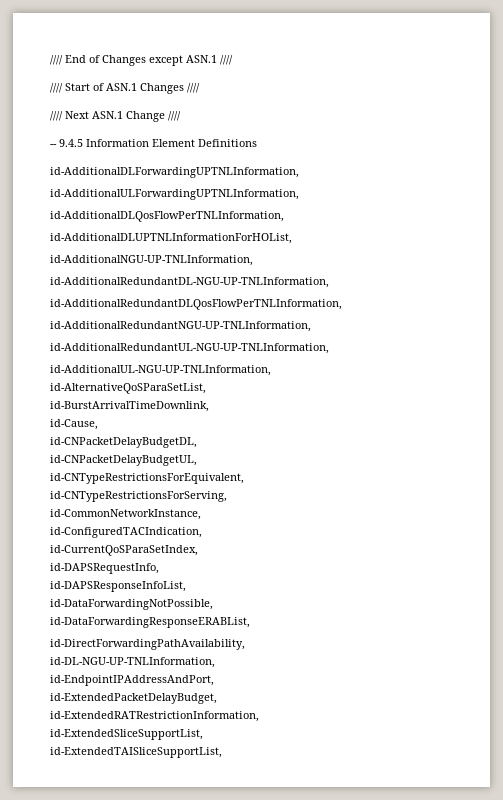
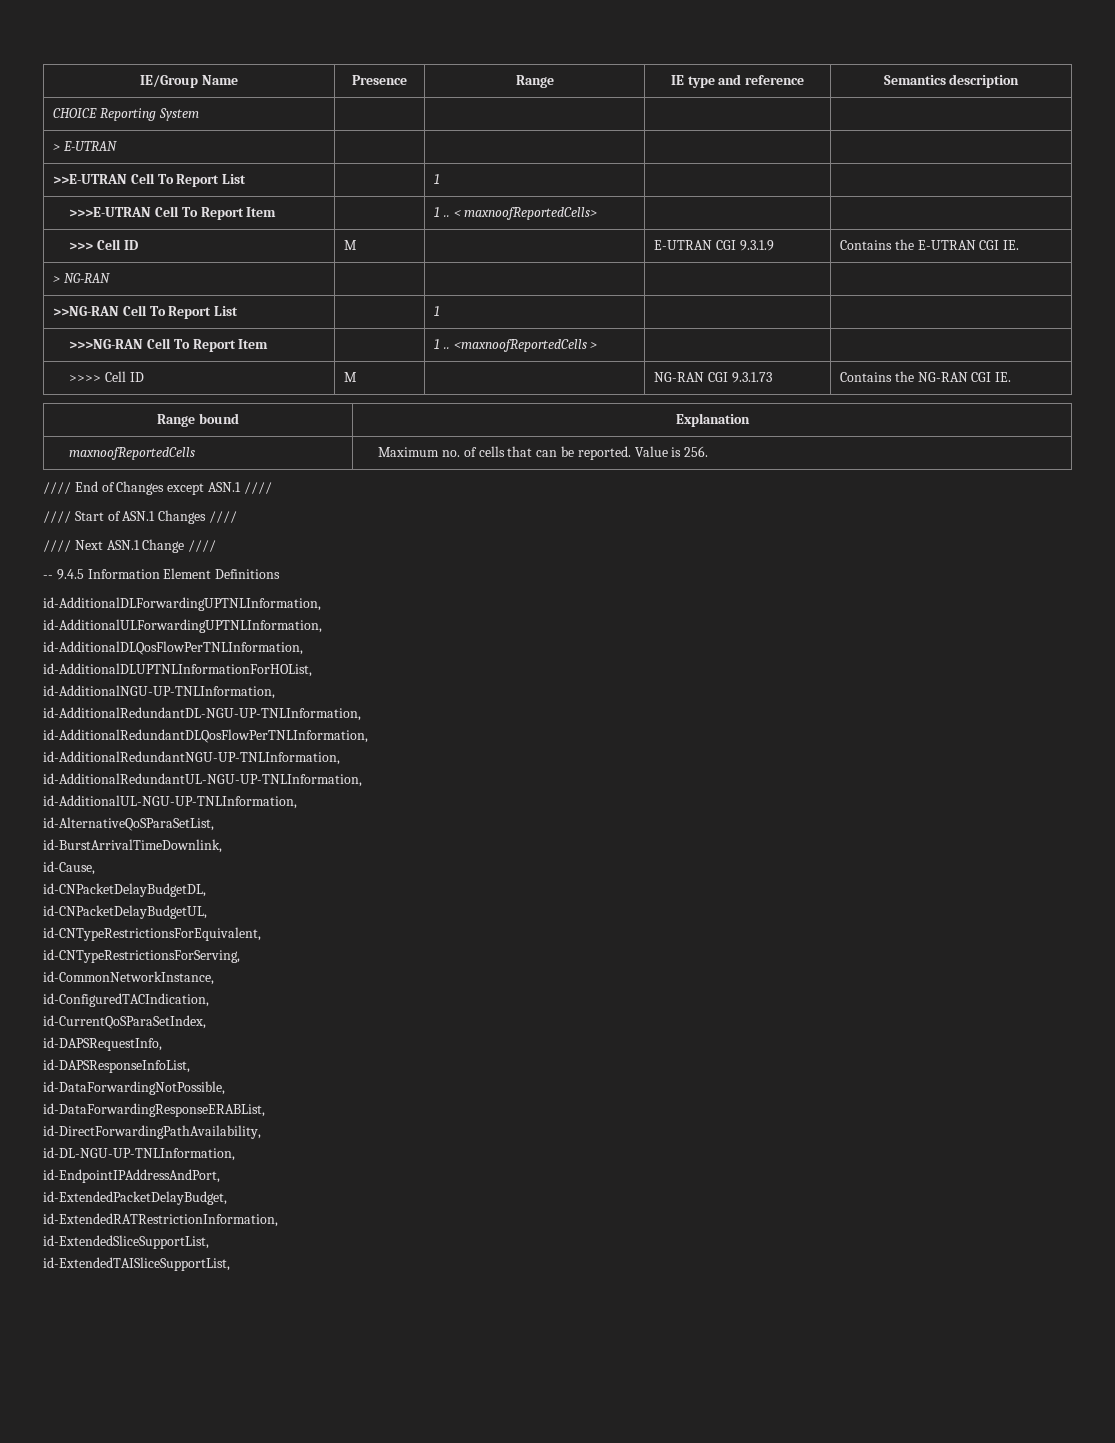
+ IE/Group Name | Presence | Range | IE type and reference | Semantics description
+ CHOICE Reporting System | | | |
+ > E-UTRAN | | | |
+ >>E-UTRAN Cell To Report List | | 1 | |
+ >>>E-UTRAN Cell To Report Item | | 1 .. < maxnoofReportedCells> | |
+ >>> Cell ID | M | | E-UTRAN CGI 9.3.1.9 | Contains the E-UTRAN CGI IE.
+ > NG-RAN | | | |
+ >>NG-RAN Cell To Report List | | 1 | |
+ >>>NG-RAN Cell To Report Item | | 1 .. <maxnoofReportedCells > | |
+ >>>> Cell ID | M | | NG-RAN CGI 9.3.1.73 | Contains the NG-RAN CGI IE.
+ Range bound | Explanation
+ maxnoofReportedCells | Maximum no. of cells that can be reported. Value is 256.

